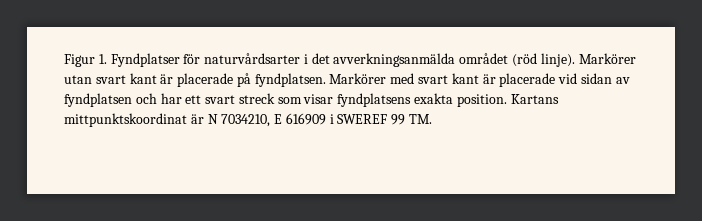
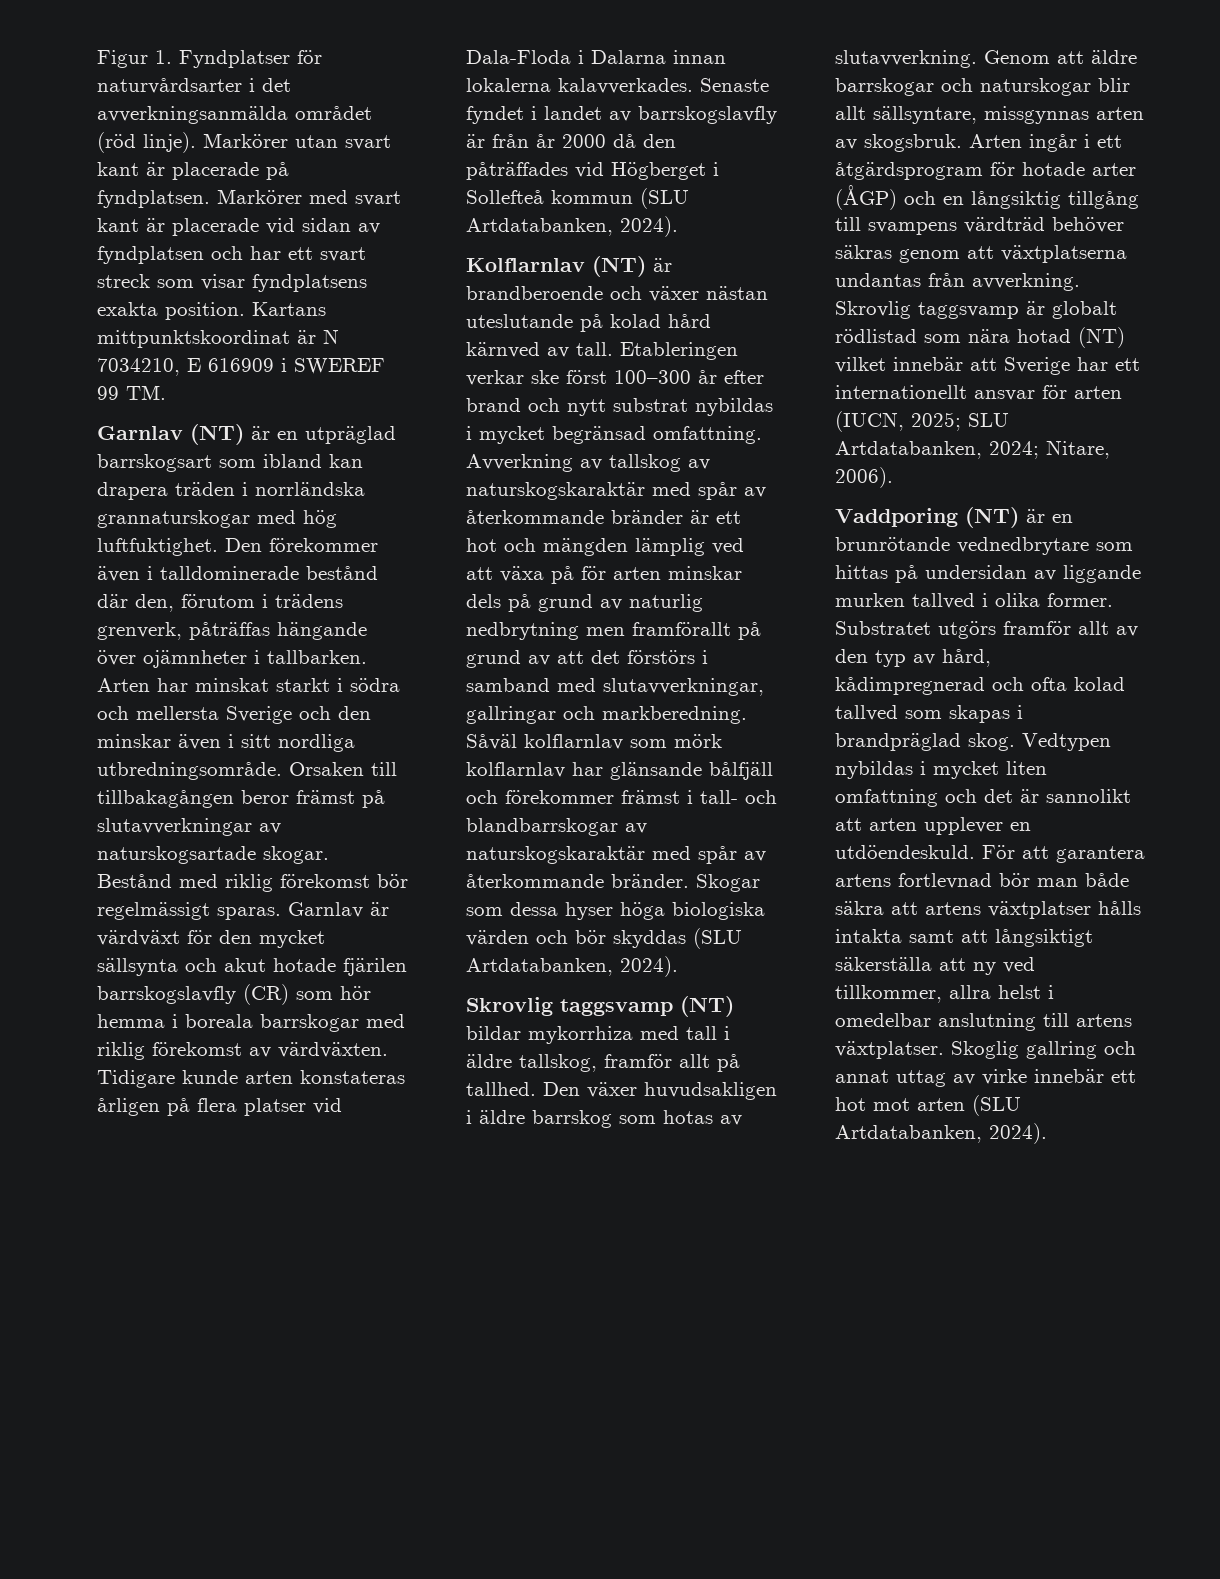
+ Garnlav (NT) är en utpräglad barrskogsart som ibland kan drapera träden i norrländska grannaturskogar med hög luftfuktighet. Den förekommer även i talldominerade bestånd där den, förutom i trädens grenverk, påträffas hängande över ojämnheter i tallbarken. Arten har minskat starkt i södra och mellersta Sverige och den minskar även i sitt nordliga utbredningsområde. Orsaken till tillbakagången beror främst på slutavverkningar av naturskogsartade skogar. Bestånd med riklig förekomst bör regelmässigt sparas. Garnlav är värdväxt för den mycket sällsynta och akut hotade fjärilen barrskogslavfly (CR) som hör hemma i boreala barrskogar med riklig förekomst av värdväxten. Tidigare kunde arten konstateras årligen på flera platser vid Dala-Floda i Dalarna innan lokalerna kalavverkades. Senaste fyndet i landet av barrskogslavfly är från år 2000 då den påträffades vid Högberget i Sollefteå kommun (SLU Artdatabanken, 2024).
+ Kolflarnlav (NT) är brandberoende och växer nästan uteslutande på kolad hård kärnved av tall. Etableringen verkar ske först 100–300 år efter brand och nytt substrat nybildas i mycket begränsad omfattning. Avverkning av tallskog av naturskogskaraktär med spår av återkommande bränder är ett hot och mängden lämplig ved att växa på för arten minskar dels på grund av naturlig nedbrytning men framförallt på grund av att det förstörs i samband med slutavverkningar, gallringar och markberedning. Såväl kolflarnlav som mörk kolflarnlav har glänsande bålfjäll och förekommer främst i tall- och blandbarrskogar av naturskogskaraktär med spår av återkommande bränder. Skogar som dessa hyser höga biologiska värden och bör skyddas (SLU Artdatabanken, 2024).
+ Skrovlig taggsvamp (NT) bildar mykorrhiza med tall i äldre tallskog, framför allt på tallhed. Den växer huvudsakligen i äldre barrskog som hotas av slutavverkning. Genom att äldre barrskogar och naturskogar blir allt sällsyntare, missgynnas arten av skogsbruk. Arten ingår i ett åtgärdsprogram för hotade arter (ÅGP) och en långsiktig tillgång till svampens värdträd behöver säkras genom att växtplatserna undantas från avverkning. Skrovlig taggsvamp är globalt rödlistad som nära hotad (NT) vilket innebär att Sverige har ett internationellt ansvar för arten (IUCN, 2025; SLU Artdatabanken, 2024; Nitare, 2006).
+ Vaddporing (NT) är en brunrötande vednedbrytare som hittas på undersidan av liggande murken tallved i olika former. Substratet utgörs framför allt av den typ av hård, kådimpregnerad och ofta kolad tallved som skapas i brandpräglad skog. Vedtypen nybildas i mycket liten omfattning och det är sannolikt att arten upplever en utdöendeskuld. För att garantera artens fortlevnad bör man både säkra att artens växtplatser hålls intakta samt att långsiktigt säkerställa att ny ved tillkommer, allra helst i omedelbar anslutning till artens växtplatser. Skoglig gallring och annat uttag av virke innebär ett hot mot arten (SLU Artdatabanken, 2024).

